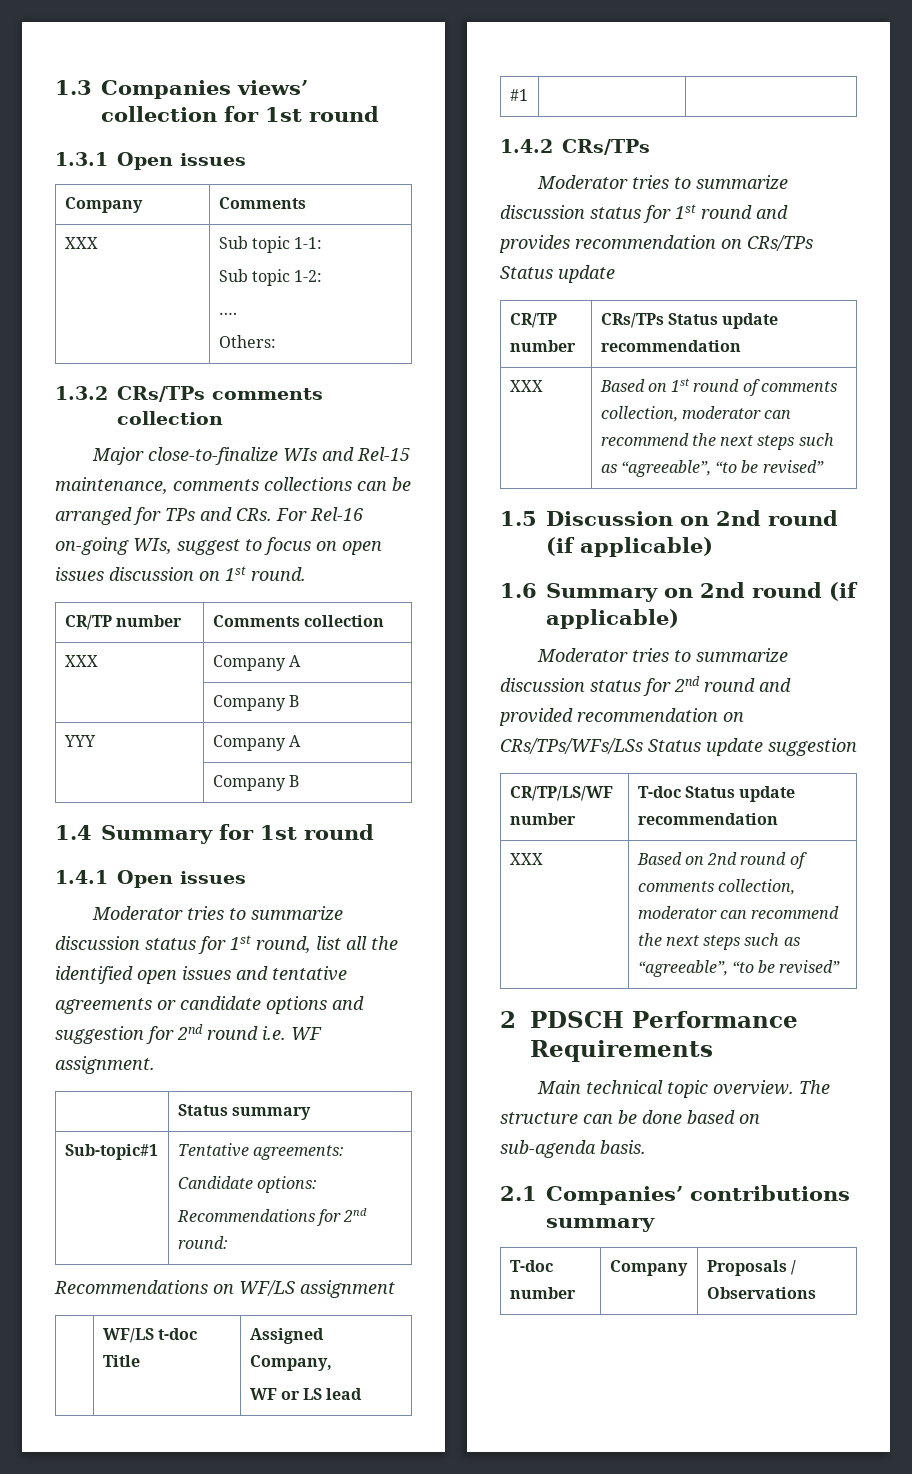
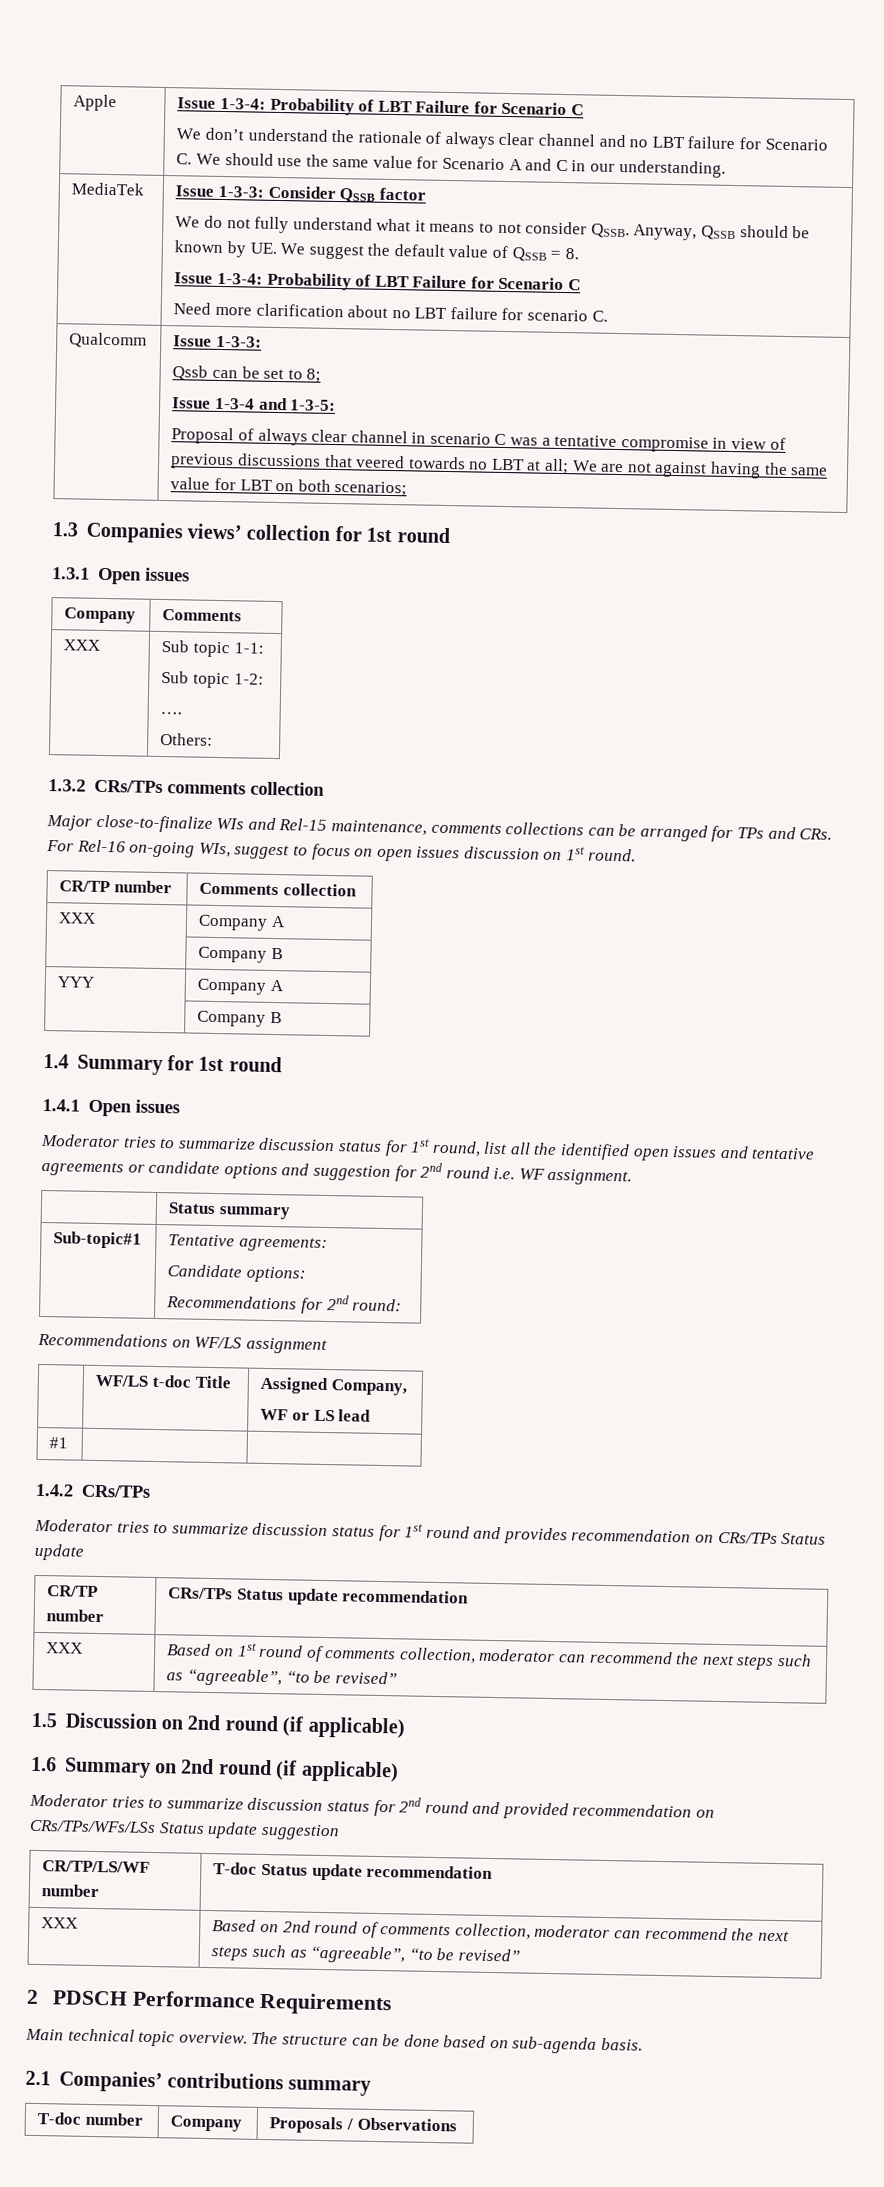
+ Apple | Issue 1-3-4: Probability of LBT Failure for Scenario C
+ We don’t understand the rationale of always clear channel and no LBT failure for Scenario C. We should use the same value for Scenario A and C in our understanding.
+ MediaTek | Issue 1-3-3: Consider QSSB factor
+ We do not fully understand what it means to not consider QSSB. Anyway, QSSB should be known by UE. We suggest the default value of QSSB = 8.
+ Issue 1-3-4: Probability of LBT Failure for Scenario C
+ Need more clarification about no LBT failure for scenario C.
+ Qualcomm | Issue 1-3-3:
+ Qssb can be set to 8;
+ Issue 1-3-4 and 1-3-5:
+ Proposal of always clear channel in scenario C was a tentative compromise in view of previous discussions that veered towards no LBT at all; We are not against having the same value for LBT on both scenarios;

